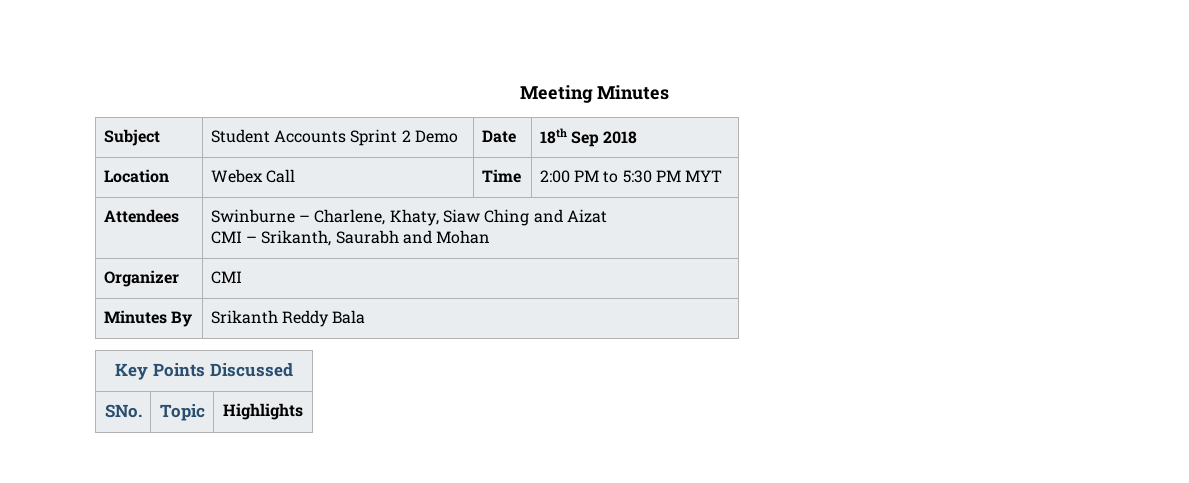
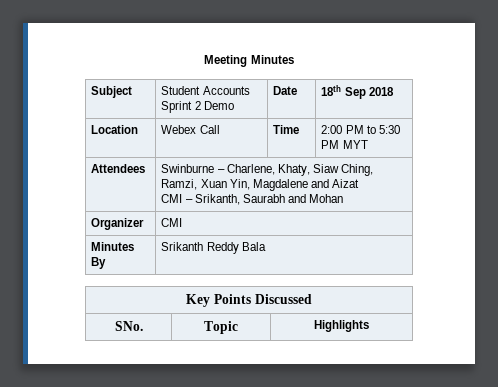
- Attendees | Swinburne – Charlene, Khaty, Siaw Ching and Aizat
+ Attendees | Swinburne – Charlene, Khaty, Siaw Ching, Ramzi, Xuan Yin, Magdalene and Aizat

